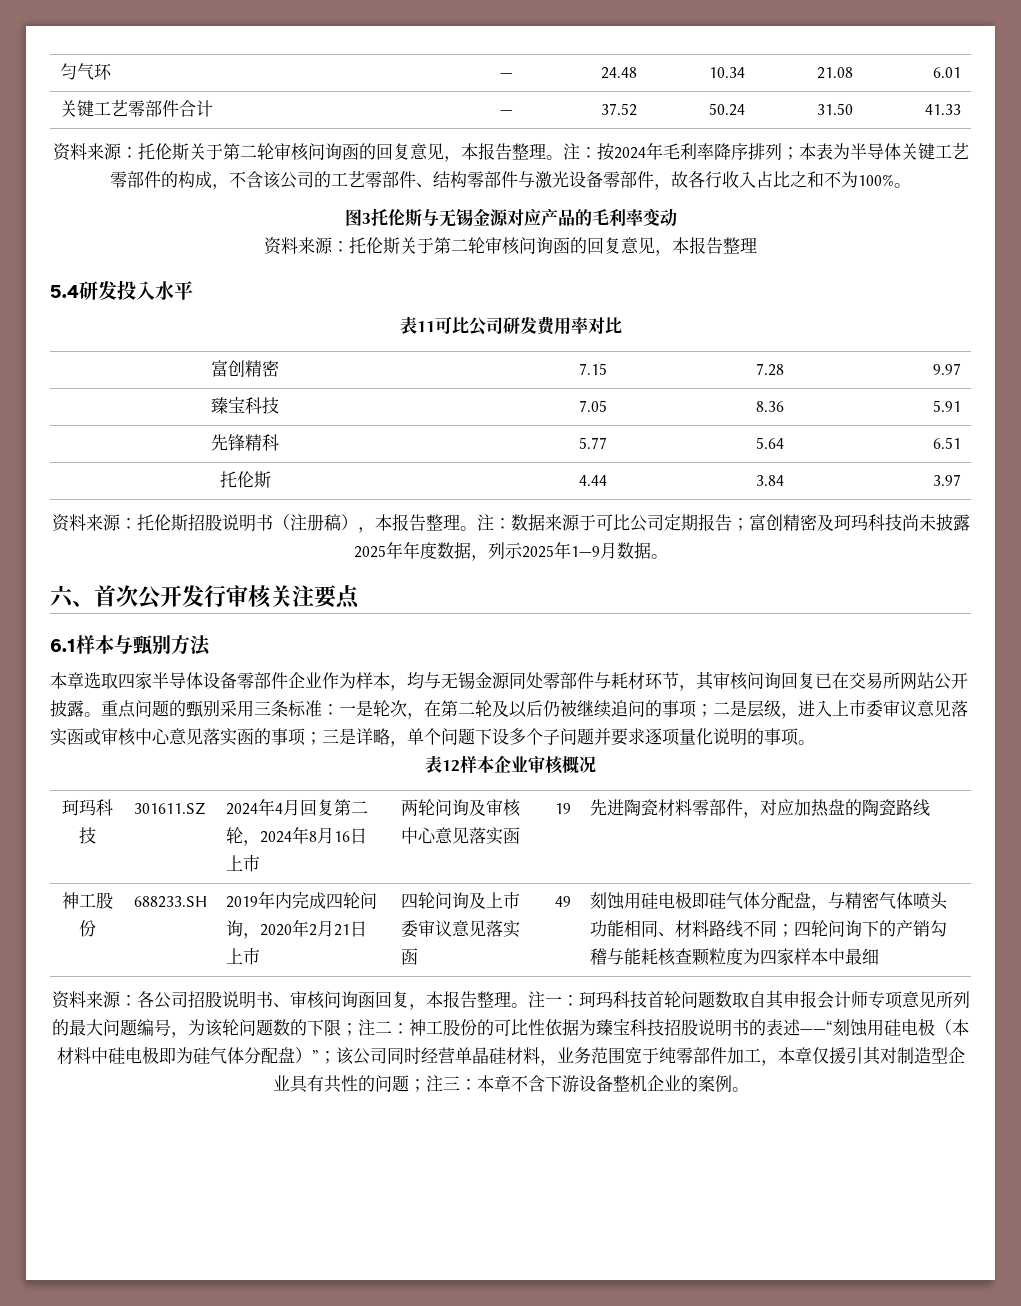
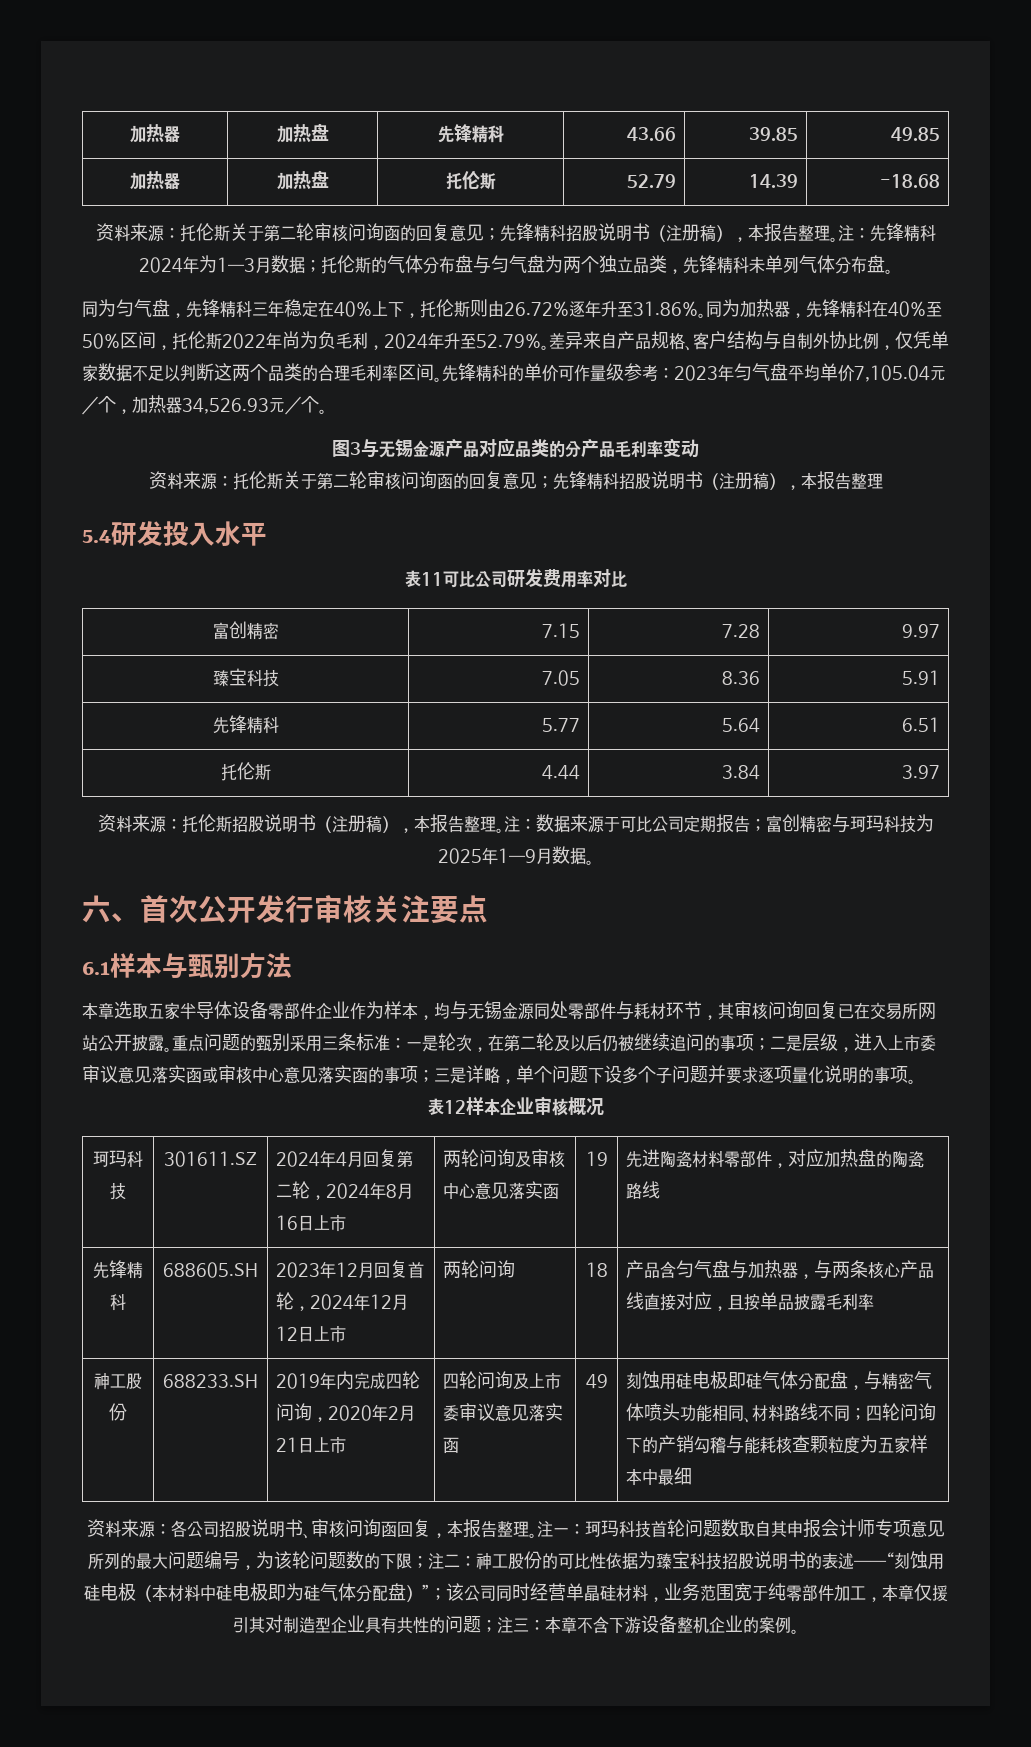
- 匀气环 | — | 24.48 | 10.34 | 21.08 | 6.01
- 关键工艺零部件合计 | — | 37.52 | 50.24 | 31.50 | 41.33
+ 加热器 | 加热盘 | 先锋精科 | 43.66 | 39.85 | 49.85
+ 加热器 | 加热盘 | 托伦斯 | 52.79 | 14.39 | -18.68
- 资料来源：托伦斯关于第二轮审核问询函的回复意见，本报告整理。注：按2024年毛利率降序排列；本表为半导体关键工艺零部件的构成，不含该公司的工艺零部件、结构零部件与激光设备零部件，故各行收入占比之和不为100%。
+ 资料来源：托伦斯关于第二轮审核问询函的回复意见；先锋精科招股说明书（注册稿），本报告整理。注：先锋精科2024年为1—3月数据；托伦斯的气体分布盘与匀气盘为两个独立品类，先锋精科未单列气体分布盘。
+ 同为匀气盘，先锋精科三年稳定在40%上下，托伦斯则由26.72%逐年升至31.86%。同为加热器，先锋精科在40%至50%区间，托伦斯2022年尚为负毛利，2024年升至52.79%。差异来自产品规格、客户结构与自制外协比例，仅凭单家数据不足以判断这两个品类的合理毛利率区间。先锋精科的单价可作量级参考：2023年匀气盘平均单价7,105.04元／个，加热器34,526.93元／个。
- 图3托伦斯与无锡金源对应产品的毛利率变动
- 资料来源：托伦斯关于第二轮审核问询函的回复意见，本报告整理
+ 图3与无锡金源产品对应品类的分产品毛利率变动
+ 资料来源：托伦斯关于第二轮审核问询函的回复意见；先锋精科招股说明书（注册稿），本报告整理
- 注：数据来源于可比公司定期报告；富创精密及珂玛科技尚未披露2025年年度数据，列示2025年1—9月数据。
+ 注：数据来源于可比公司定期报告；富创精密与珂玛科技为2025年1—9月数据。
- 本章选取四家半导体设备零部件企业作为样本，均与无锡金源同处零部件与耗材环节，其审核问询回复已在交易所网站公开披露。
+ 本章选取五家半导体设备零部件企业作为样本，均与无锡金源同处零部件与耗材环节，其审核问询回复已在交易所网站公开披露。
+ 先锋精科 | 688605.SH | 2023年12月回复首轮，2024年12月12日上市 | 两轮问询 | 18 | 产品含匀气盘与加热器，与两条核心产品线直接对应，且按单品披露毛利率
- 刻蚀用硅电极即硅气体分配盘，与精密气体喷头功能相同、材料路线不同；四轮问询下的产销勾稽与能耗核查颗粒度为四家样本中最细
+ 刻蚀用硅电极即硅气体分配盘，与精密气体喷头功能相同、材料路线不同；四轮问询下的产销勾稽与能耗核查颗粒度为五家样本中最细

